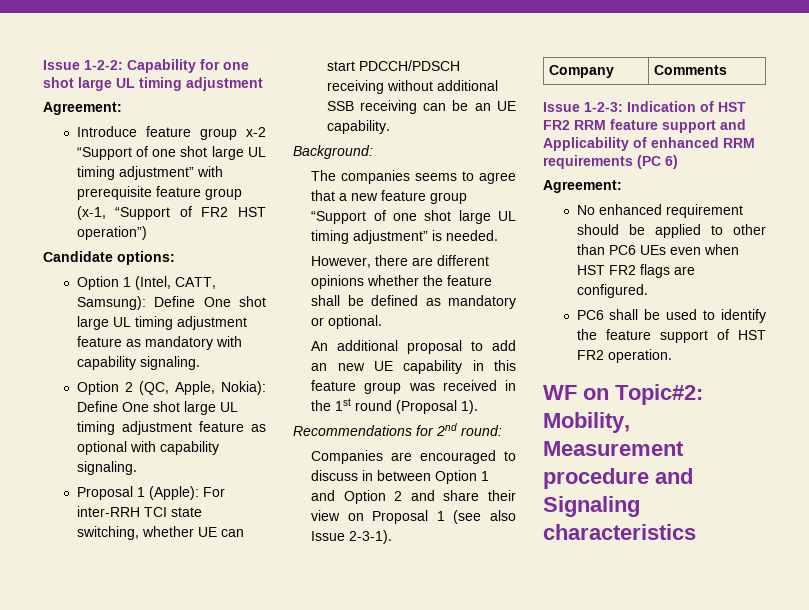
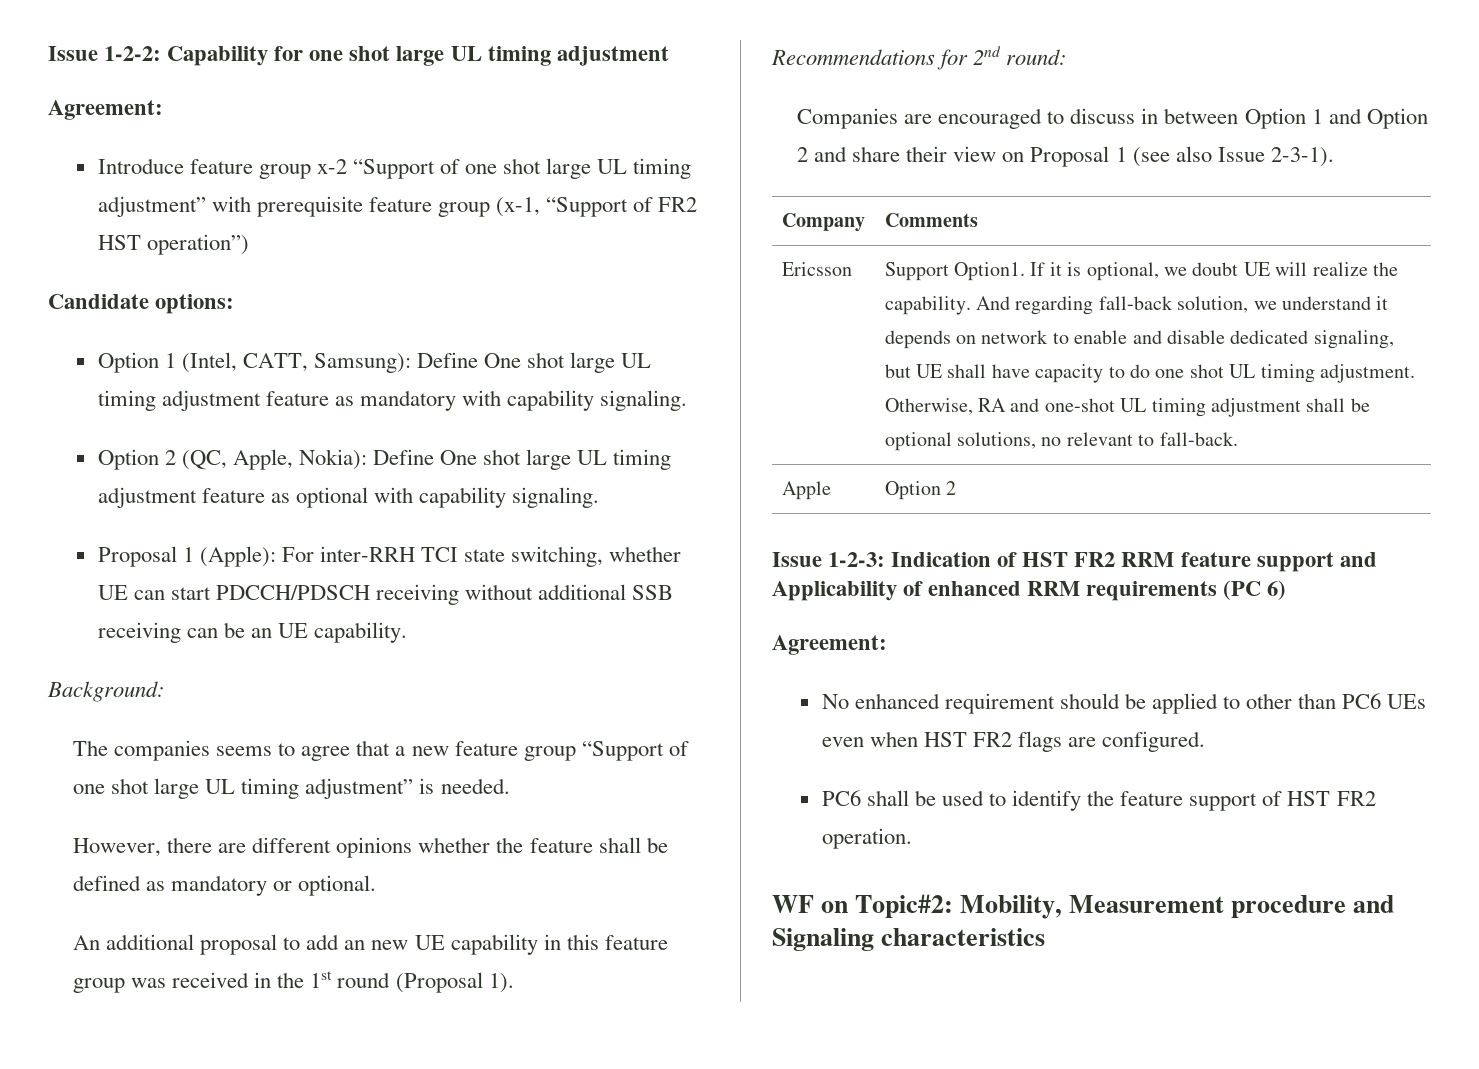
+ Ericsson | Support Option1. If it is optional, we doubt UE will realize the capability. And regarding fall-back solution, we understand it depends on network to enable and disable dedicated signaling, but UE shall have capacity to do one shot UL timing adjustment. Otherwise, RA and one-shot UL timing adjustment shall be optional solutions, no relevant to fall-back.
+ Apple | Option 2

